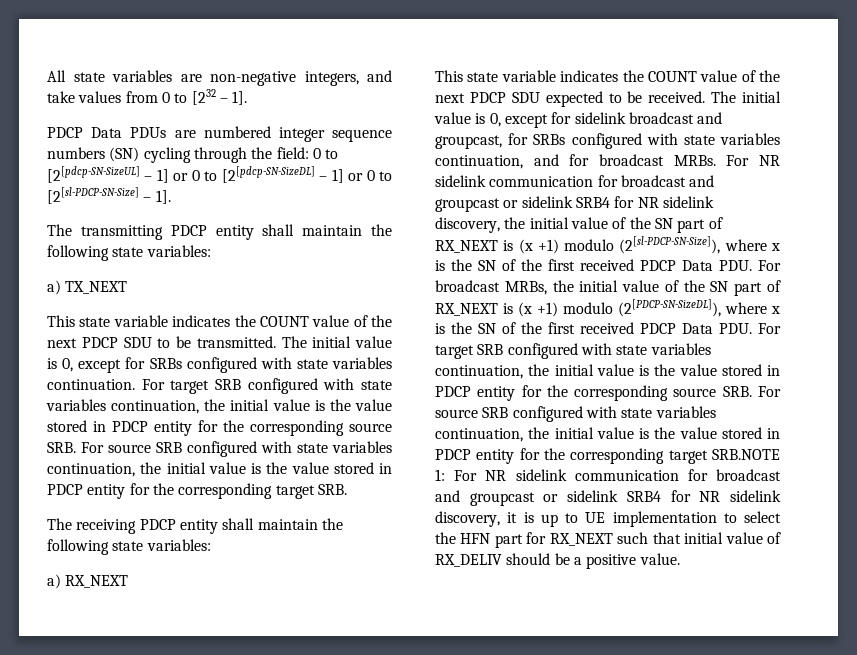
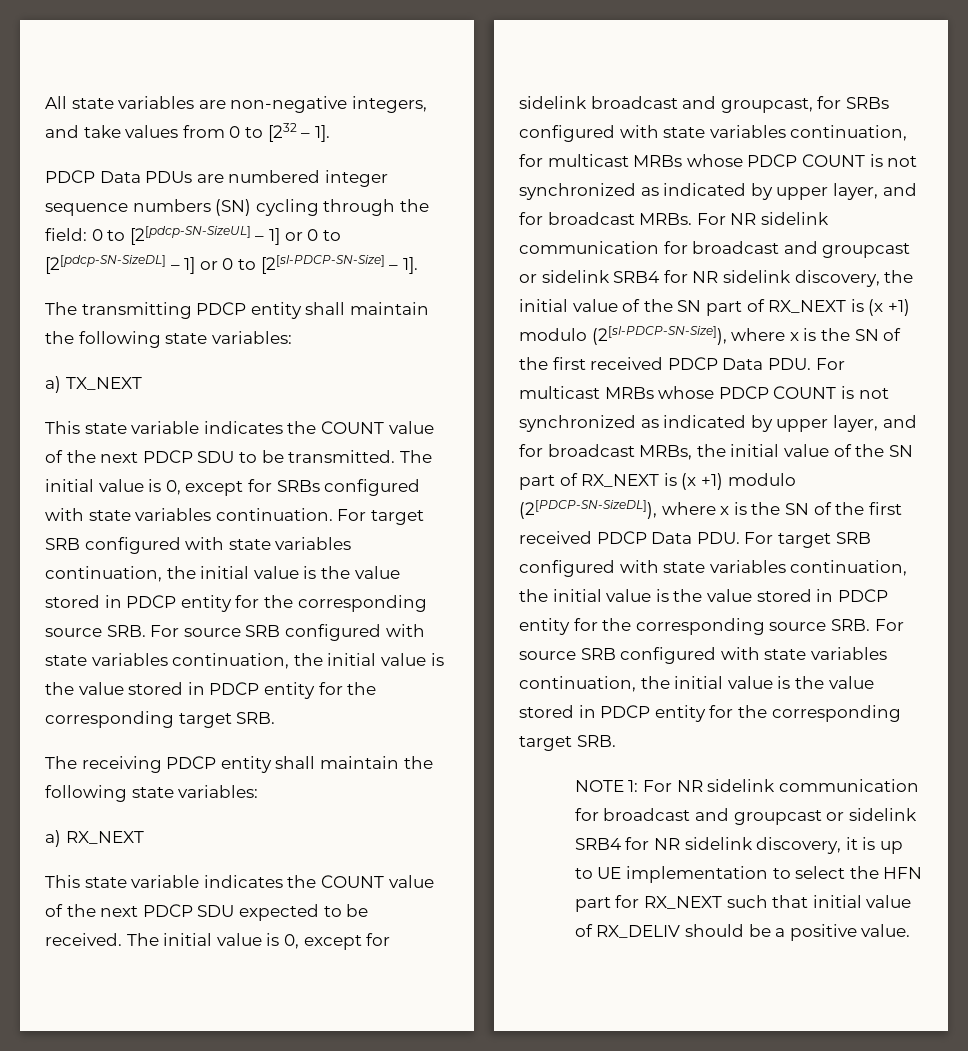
- The initial value is 0, except for sidelink broadcast and groupcast, for SRBs configured with state variables continuation, and for broadcast MRBs.
+ The initial value is 0, except for sidelink broadcast and groupcast, for SRBs configured with state variables continuation, for multicast MRBs whose PDCP COUNT is not synchronized as indicated by upper layer, and for broadcast MRBs.
- For NR sidelink communication for broadcast and groupcast or sidelink SRB4 for NR sidelink discovery, the initial value of the SN part of RX_NEXT is (x +1) modulo (2[sl-PDCP-SN-Size]), where x is the SN of the first received PDCP Data PDU. For broadcast MRBs, the initial value of the SN part of RX_NEXT is (x +1) modulo (2[PDCP-SN-SizeDL]), where x is the SN of the first received PDCP Data PDU. For target SRB configured with state variables continuation, the initial value is the value stored in PDCP entity for the corresponding source SRB. For source SRB configured with state variables continuation, the initial value is the value stored in PDCP entity for the corresponding target SRB.NOTE 1:
+ For NR sidelink communication for broadcast and groupcast or sidelink SRB4 for NR sidelink discovery, the initial value of the SN part of RX_NEXT is (x +1) modulo (2[sl-PDCP-SN-Size]), where x is the SN of the first received PDCP Data PDU. For multicast MRBs whose PDCP COUNT is not synchronized as indicated by upper layer, and for broadcast MRBs, the initial value of the SN part of RX_NEXT is (x +1) modulo (2[PDCP-SN-SizeDL]), where x is the SN of the first received PDCP Data PDU. For target SRB configured with state variables continuation, the initial value is the value stored in PDCP entity for the corresponding source SRB. For source SRB configured with state variables continuation, the initial value is the value stored in PDCP entity for the corresponding target SRB.
+ NOTE 1:

